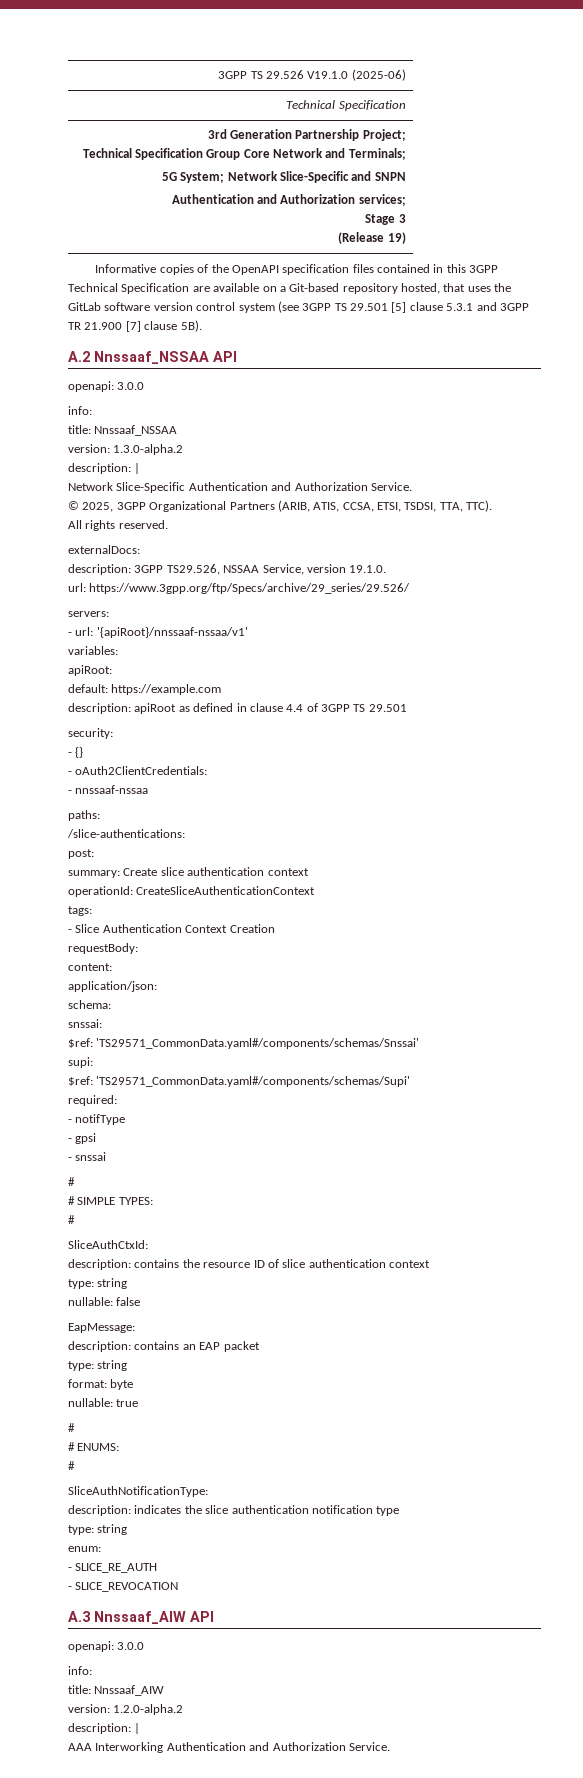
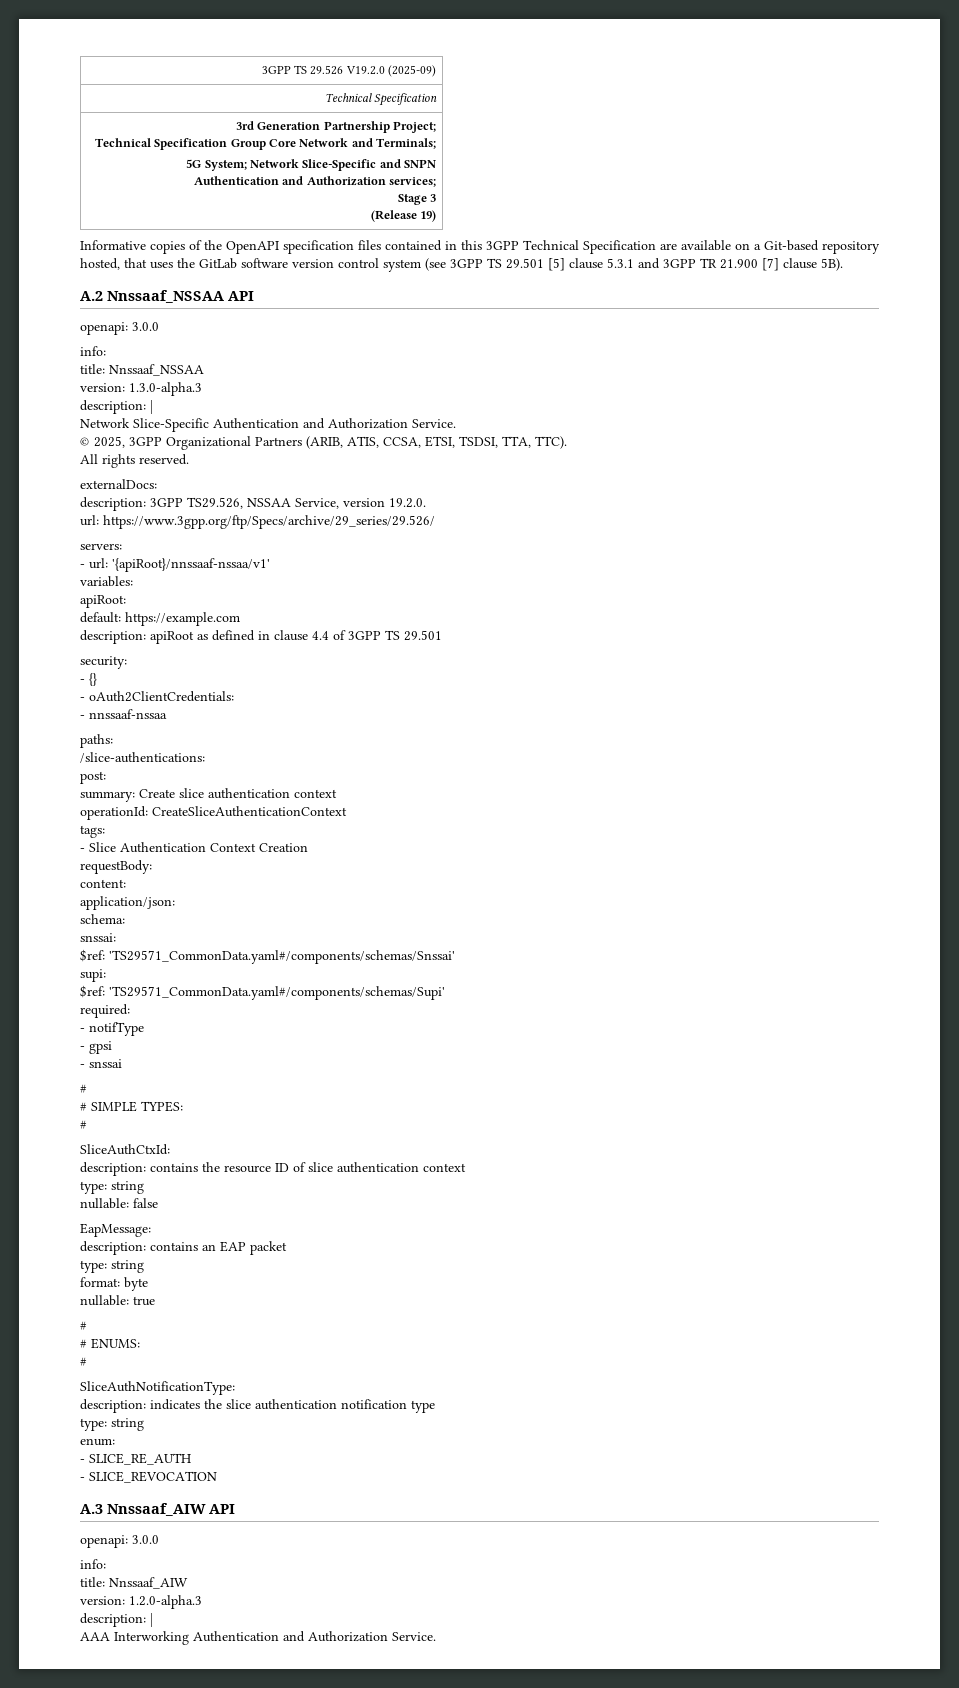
- 3GPP TS 29.526 V19.1.0 (2025-06)
+ 3GPP TS 29.526 V19.2.0 (2025-09)
- version: 1.3.0-alpha.2
+ version: 1.3.0-alpha.3
- description: 3GPP TS29.526, NSSAA Service, version 19.1.0.
+ description: 3GPP TS29.526, NSSAA Service, version 19.2.0.
- version: 1.2.0-alpha.2
+ version: 1.2.0-alpha.3

